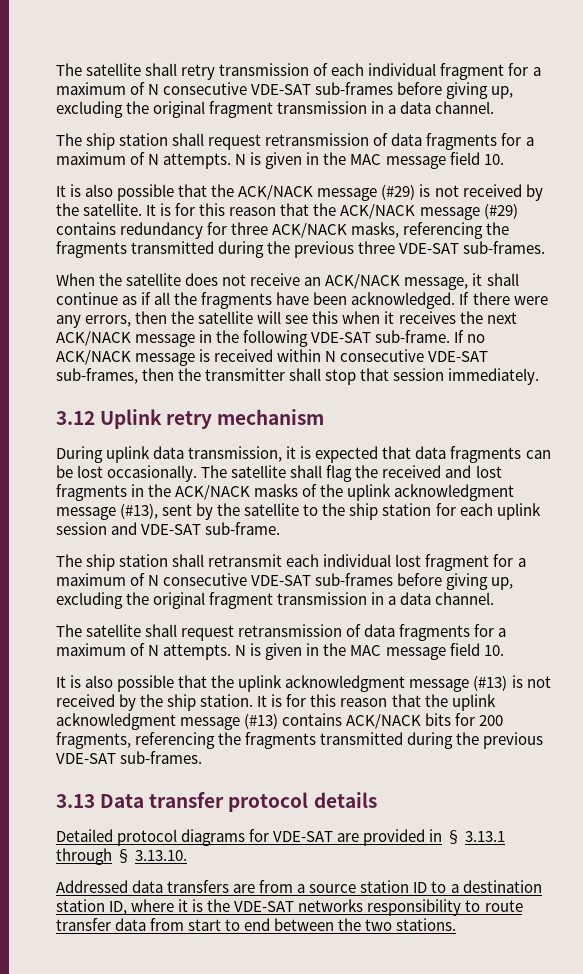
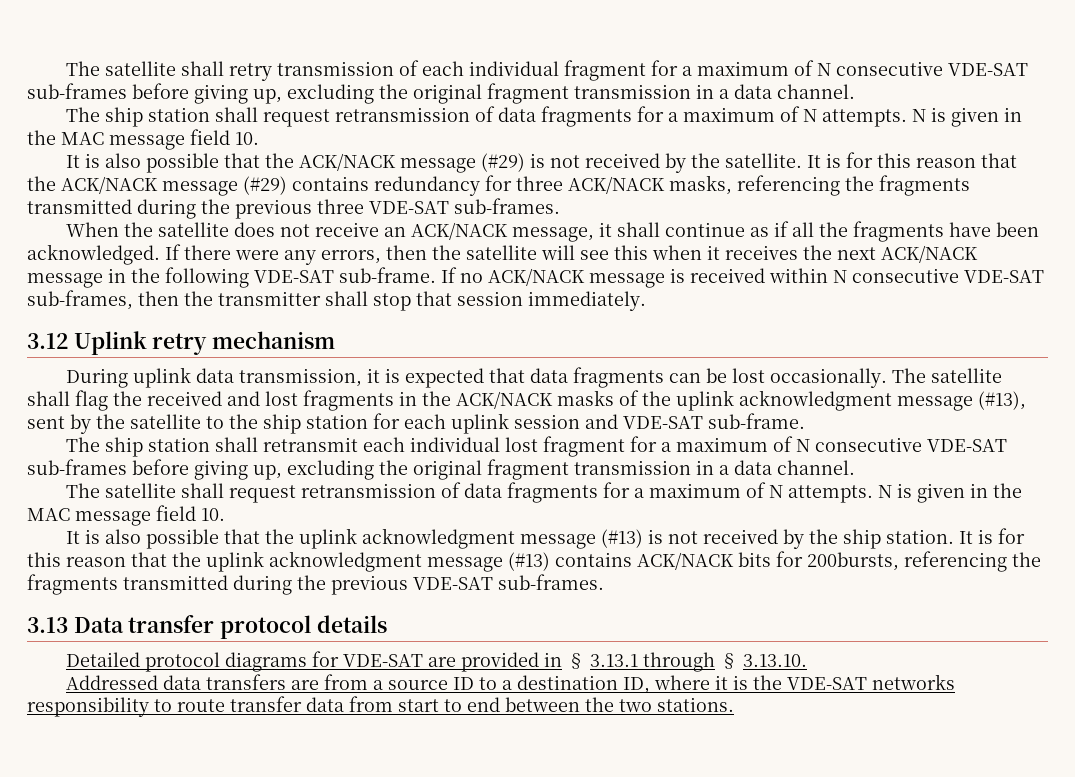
- It is for this reason that the uplink acknowledgment message (#13) contains ACK/NACK bits for 200 fragments, referencing the fragments transmitted during the previous VDE-SAT sub-frames.
+ It is for this reason that the uplink acknowledgment message (#13) contains ACK/NACK bits for 200bursts, referencing the fragments transmitted during the previous VDE-SAT sub-frames.
- Addressed data transfers are from a source station ID to a destination station ID, where it is the VDE-SAT networks responsibility to route transfer data from start to end between the two stations.
+ Addressed data transfers are from a source ID to a destination ID, where it is the VDE-SAT networks responsibility to route transfer data from start to end between the two stations.

